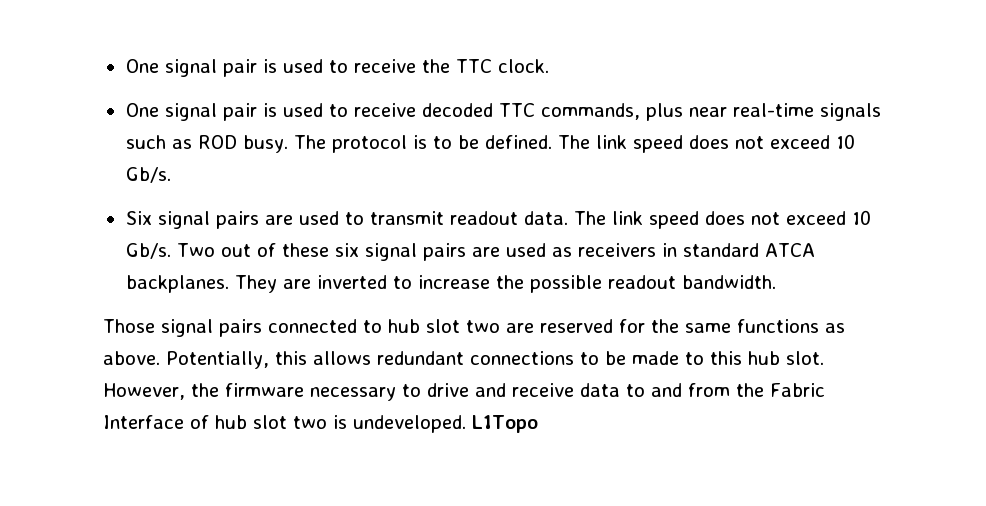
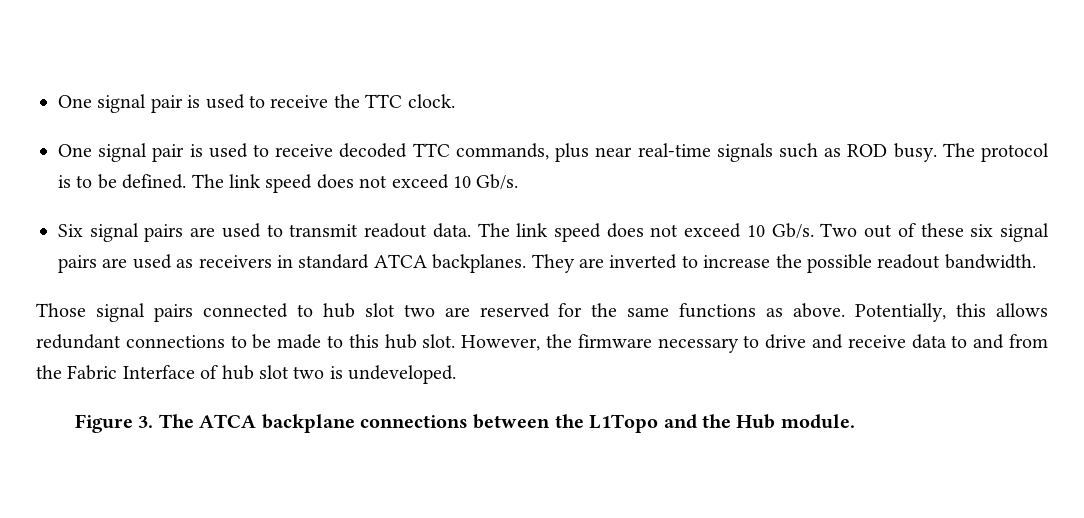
- However, the firmware necessary to drive and receive data to and from the Fabric Interface of hub slot two is undeveloped. L1Topo
+ However, the firmware necessary to drive and receive data to and from the Fabric Interface of hub slot two is undeveloped.
+ Figure 3. The ATCA backplane connections between the L1Topo and the Hub module.

